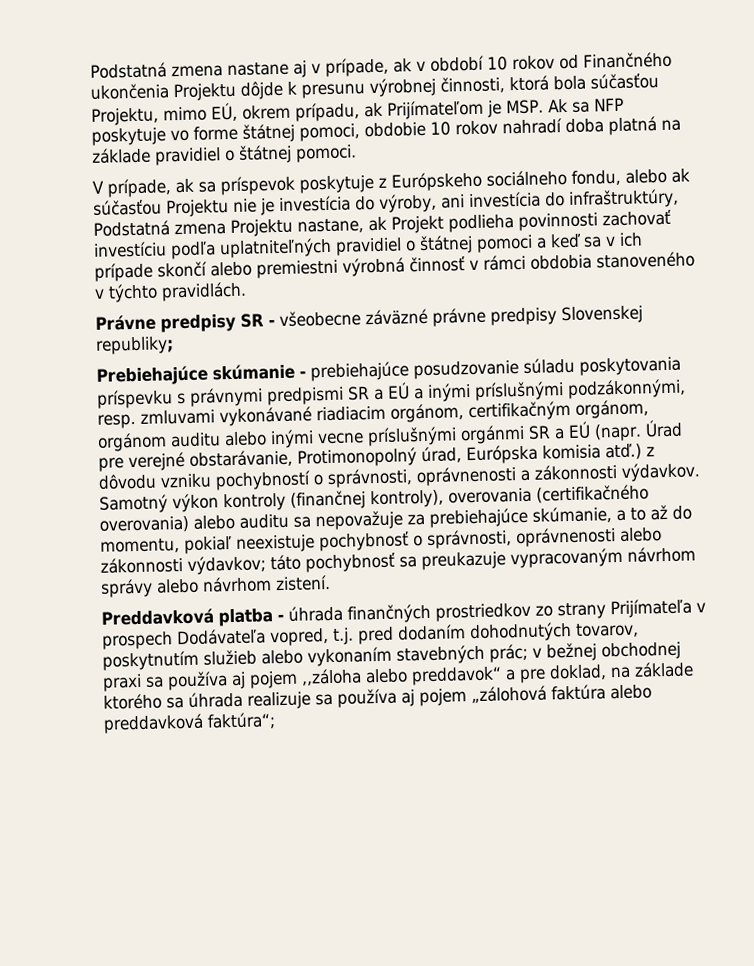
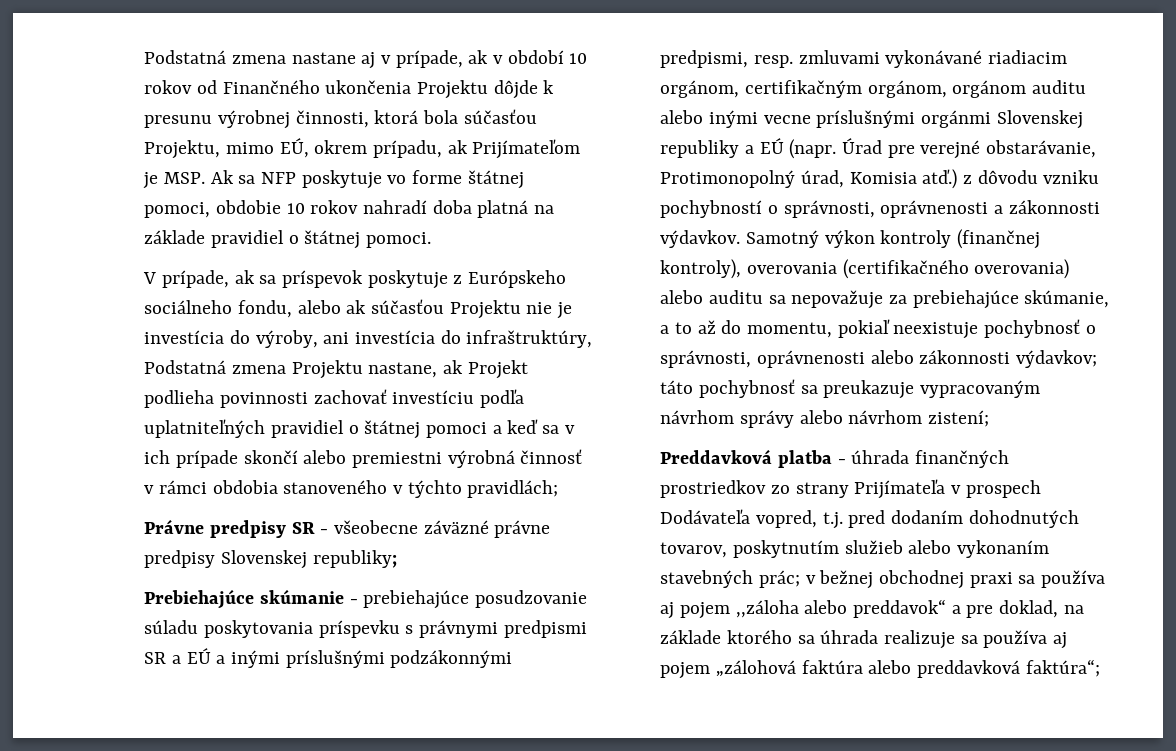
- V prípade, ak sa príspevok poskytuje z Európskeho sociálneho fondu, alebo ak súčasťou Projektu nie je investícia do výroby, ani investícia do infraštruktúry, Podstatná zmena Projektu nastane, ak Projekt podlieha povinnosti zachovať investíciu podľa uplatniteľných pravidiel o štátnej pomoci a keď sa v ich prípade skončí alebo premiestni výrobná činnosť v rámci obdobia stanoveného v týchto pravidlách.
+ V prípade, ak sa príspevok poskytuje z Európskeho sociálneho fondu, alebo ak súčasťou Projektu nie je investícia do výroby, ani investícia do infraštruktúry, Podstatná zmena Projektu nastane, ak Projekt podlieha povinnosti zachovať investíciu podľa uplatniteľných pravidiel o štátnej pomoci a keď sa v ich prípade skončí alebo premiestni výrobná činnosť v rámci obdobia stanoveného v týchto pravidlách;
- Prebiehajúce skúmanie - prebiehajúce posudzovanie súladu poskytovania príspevku s právnymi predpismi SR a EÚ a inými príslušnými podzákonnými, resp. zmluvami vykonávané riadiacim orgánom, certifikačným orgánom, orgánom auditu alebo inými vecne príslušnými orgánmi SR a EÚ (napr.
+ Prebiehajúce skúmanie - prebiehajúce posudzovanie súladu poskytovania príspevku s právnymi predpismi SR a EÚ a inými príslušnými podzákonnými predpismi, resp. zmluvami vykonávané riadiacim orgánom, certifikačným orgánom, orgánom auditu alebo inými vecne príslušnými orgánmi Slovenskej republiky a EÚ (napr.
- Úrad pre verejné obstarávanie, Protimonopolný úrad, Európska komisia atď.) z dôvodu vzniku pochybností o správnosti, oprávnenosti a zákonnosti výdavkov.
+ Úrad pre verejné obstarávanie, Protimonopolný úrad, Komisia atď.) z dôvodu vzniku pochybností o správnosti, oprávnenosti a zákonnosti výdavkov.
- Samotný výkon kontroly (finančnej kontroly), overovania (certifikačného overovania) alebo auditu sa nepovažuje za prebiehajúce skúmanie, a to až do momentu, pokiaľ neexistuje pochybnosť o správnosti, oprávnenosti alebo zákonnosti výdavkov; táto pochybnosť sa preukazuje vypracovaným návrhom správy alebo návrhom zistení.
+ Samotný výkon kontroly (finančnej kontroly), overovania (certifikačného overovania) alebo auditu sa nepovažuje za prebiehajúce skúmanie, a to až do momentu, pokiaľ neexistuje pochybnosť o správnosti, oprávnenosti alebo zákonnosti výdavkov; táto pochybnosť sa preukazuje vypracovaným návrhom správy alebo návrhom zistení;

